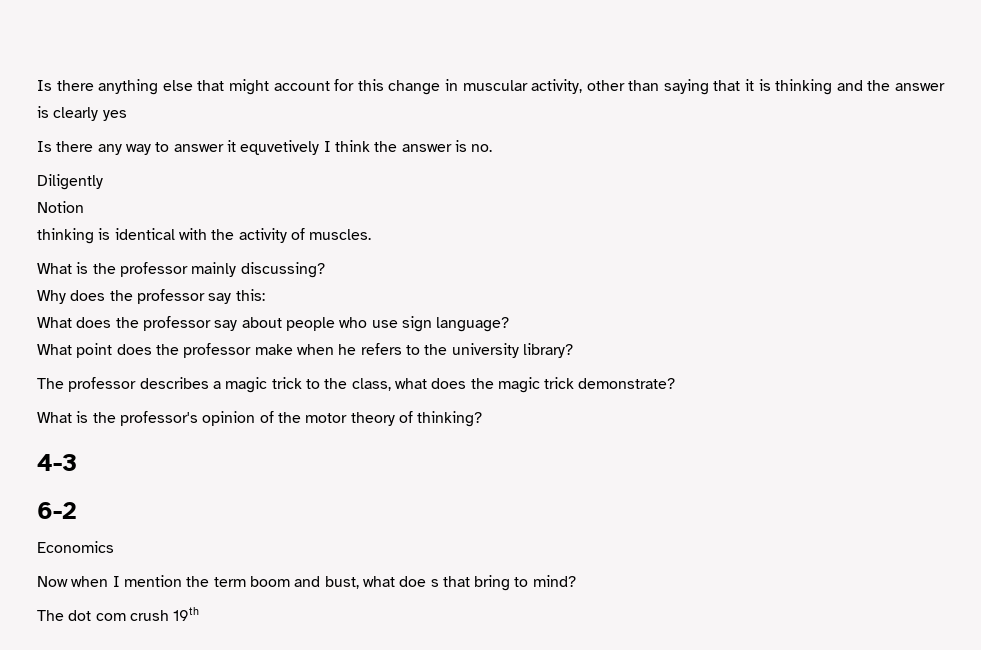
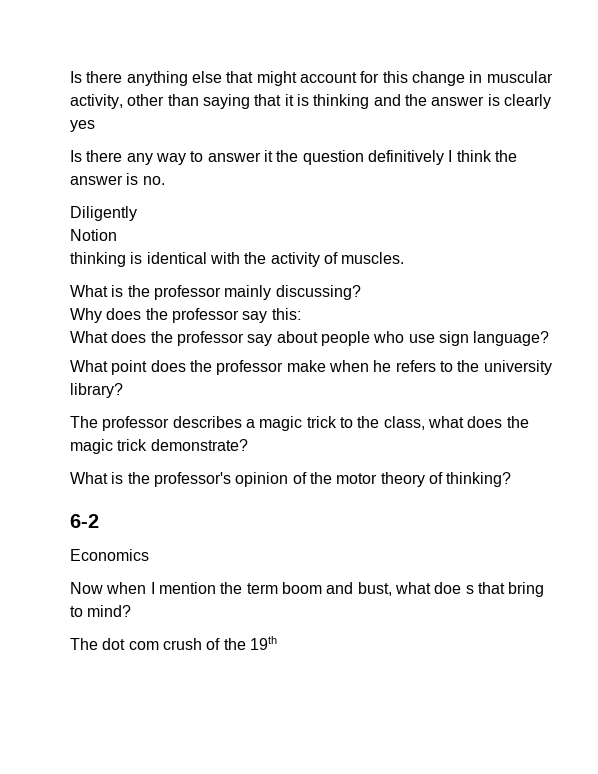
- Is there any way to answer it equvetively I think the answer is no.
+ Is there any way to answer it the question definitively I think the answer is no.
- 4-3
- The dot com crush 19th
+ The dot com crush of the 19th

